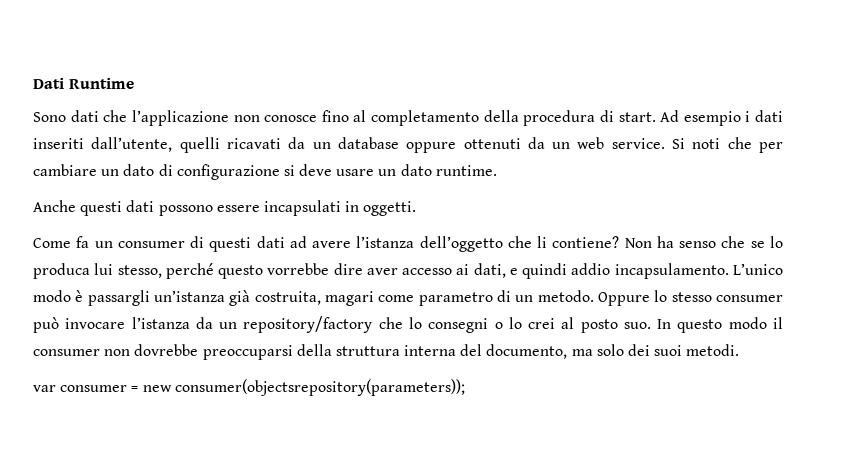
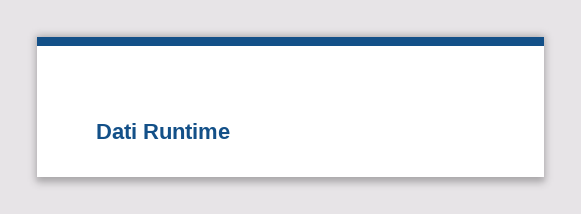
- Sono dati che l’applicazione non conosce fino al completamento della procedura di start. Ad esempio i dati inseriti dall’utente, quelli ricavati da un database oppure ottenuti da un web service. Si noti che per cambiare un dato di configurazione si deve usare un dato runtime.
- Anche questi dati possono essere incapsulati in oggetti.
- Come fa un consumer di questi dati ad avere l’istanza dell’oggetto che li contiene? Non ha senso che se lo produca lui stesso, perché questo vorrebbe dire aver accesso ai dati, e quindi addio incapsulamento. L’unico modo è passargli un’istanza già costruita, magari come parametro di un metodo. Oppure lo stesso consumer può invocare l’istanza da un repository/factory che lo consegni o lo crei al posto suo. In questo modo il consumer non dovrebbe preoccuparsi della struttura interna del documento, ma solo dei suoi metodi.
- var consumer = new consumer(objectsrepository(parameters));

